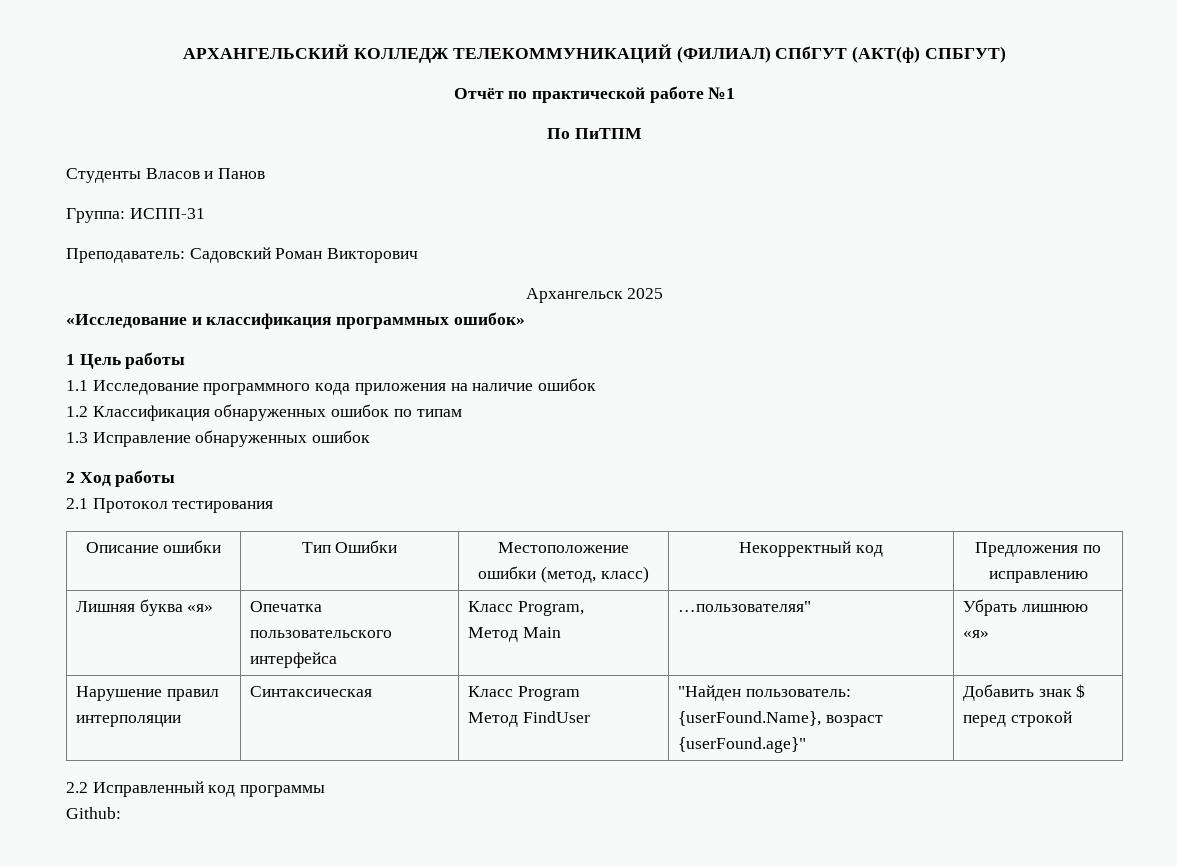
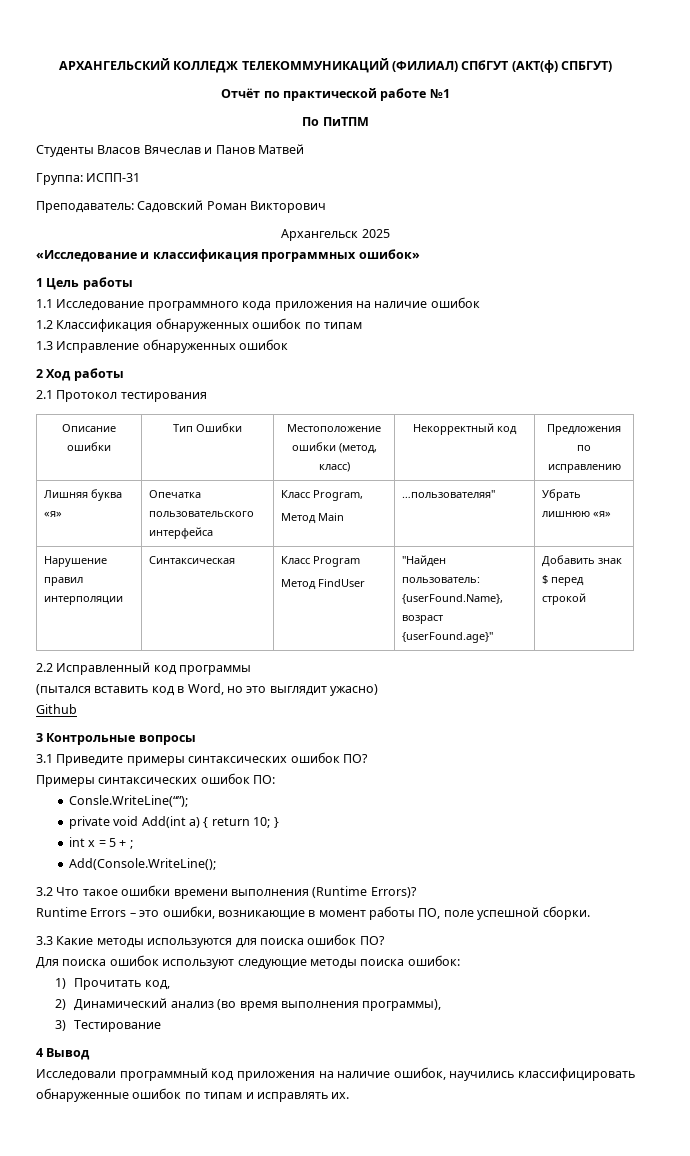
- Студенты Власов и Панов
+ Студенты Власов Вячеслав и Панов Матвей
- Github:
+ (пытался вставить код в Word, но это выглядит ужасно)
+ Github
+ 3 Контрольные вопросы
+ 3.1 Приведите примеры синтаксических ошибок ПО?
+ Примеры синтаксических ошибок ПО:
+ Consle.WriteLine(“”);
+ private void Add(int a) { return 10; }
+ int x = 5 + ;
+ Add(Console.WriteLine();
+ 3.2 Что такое ошибки времени выполнения (Runtime Errors)?
+ Runtime Errors – это ошибки, возникающие в момент работы ПО, поле успешной сборки.
+ 3.3 Какие методы используются для поиска ошибок ПО?
+ Для поиска ошибок используют следующие методы поиска ошибок:
+ 1) Прочитать код,
+ 2) Динамический анализ (во время выполнения программы),
+ 3) Тестирование
+ 4 Вывод
+ Исследовали программный код приложения на наличие ошибок, научились классифицировать обнаруженные ошибок по типам и исправлять их.

